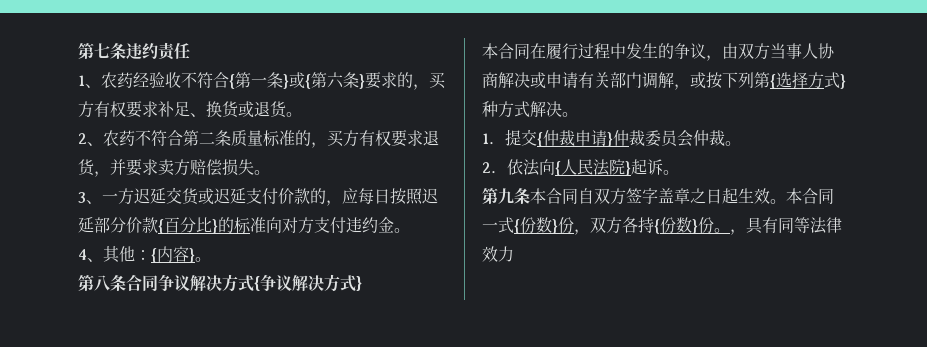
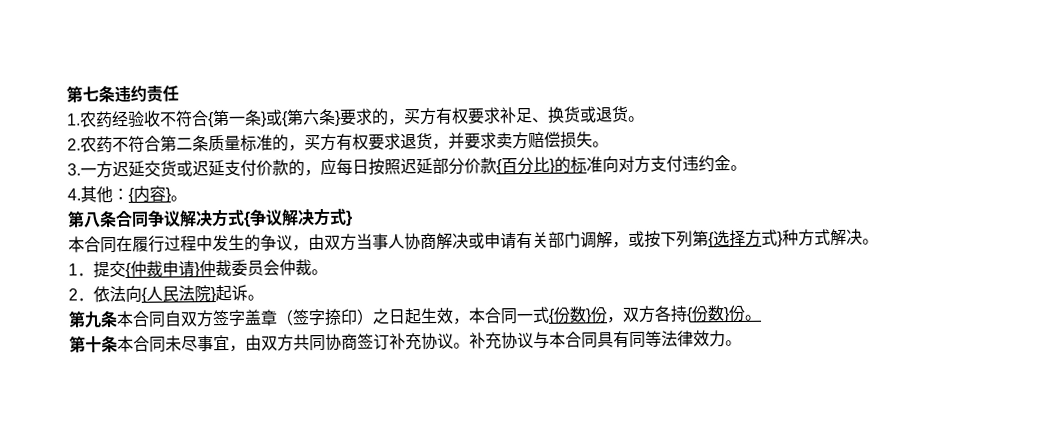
- 1、农药经验收不符合{第一条}或{第六条}要求的，买方有权要求补足、换货或退货。
+ 1.农药经验收不符合{第一条}或{第六条}要求的，买方有权要求补足、换货或退货。
- 2、农药不符合第二条质量标准的，买方有权要求退货，并要求卖方赔偿损失。
+ 2.农药不符合第二条质量标准的，买方有权要求退货，并要求卖方赔偿损失。
- 3、一方迟延交货或迟延支付价款的，应每日按照迟延部分价款{百分比}的标准向对方支付违约金。
+ 3.一方迟延交货或迟延支付价款的，应每日按照迟延部分价款{百分比}的标准向对方支付违约金。
- 4、其他：{内容}。
+ 4.其他：{内容}。
- 第九条本合同自双方签字盖章之日起生效。本合同一式{份数}份，双方各持{份数}份。，具有同等法律效力
+ 第九条本合同自双方签字盖章（签字捺印）之日起生效，本合同一式{份数}份，双方各持{份数}份。
+ 第十条本合同未尽事宜，由双方共同协商签订补充协议。补充协议与本合同具有同等法律效力。

